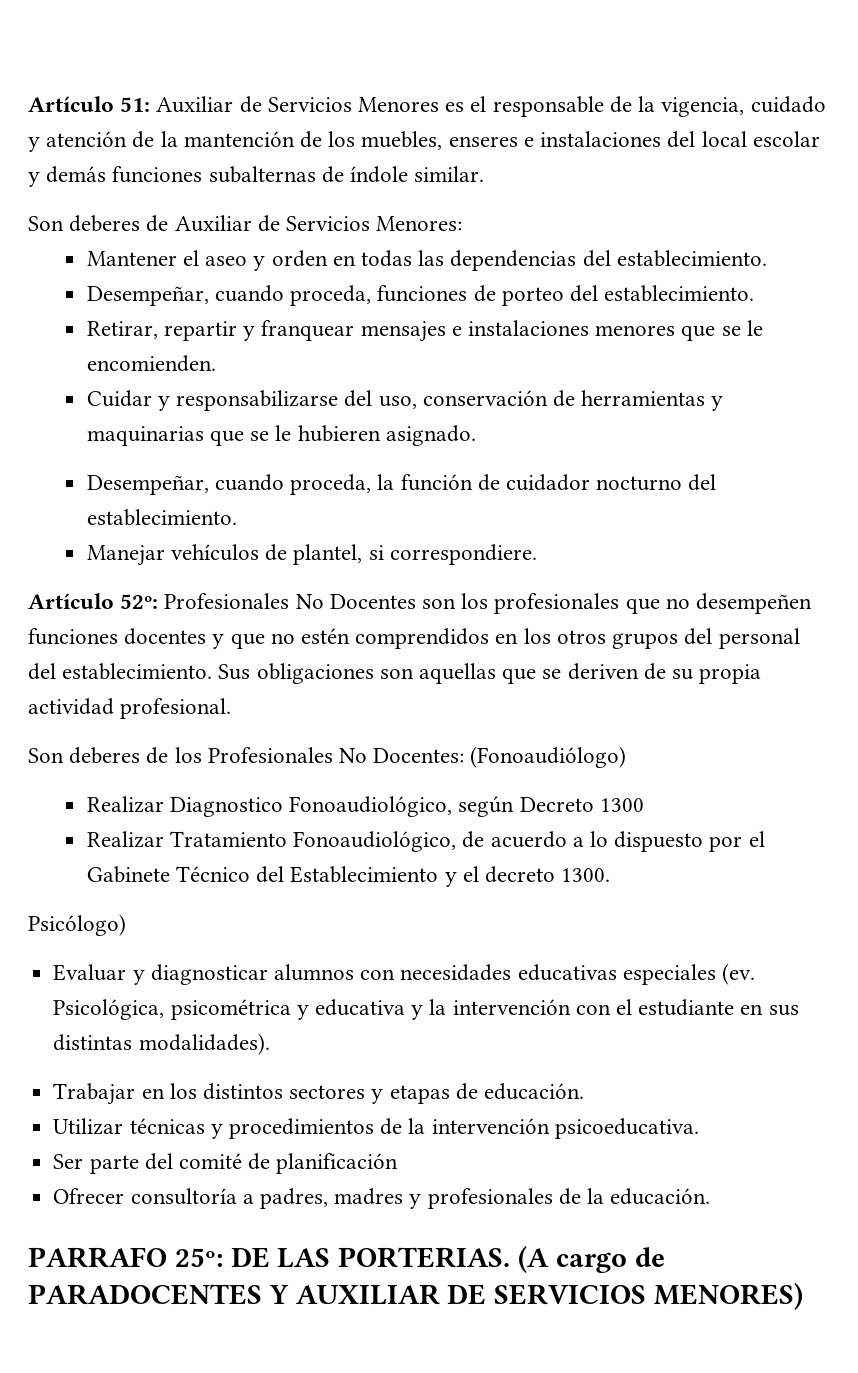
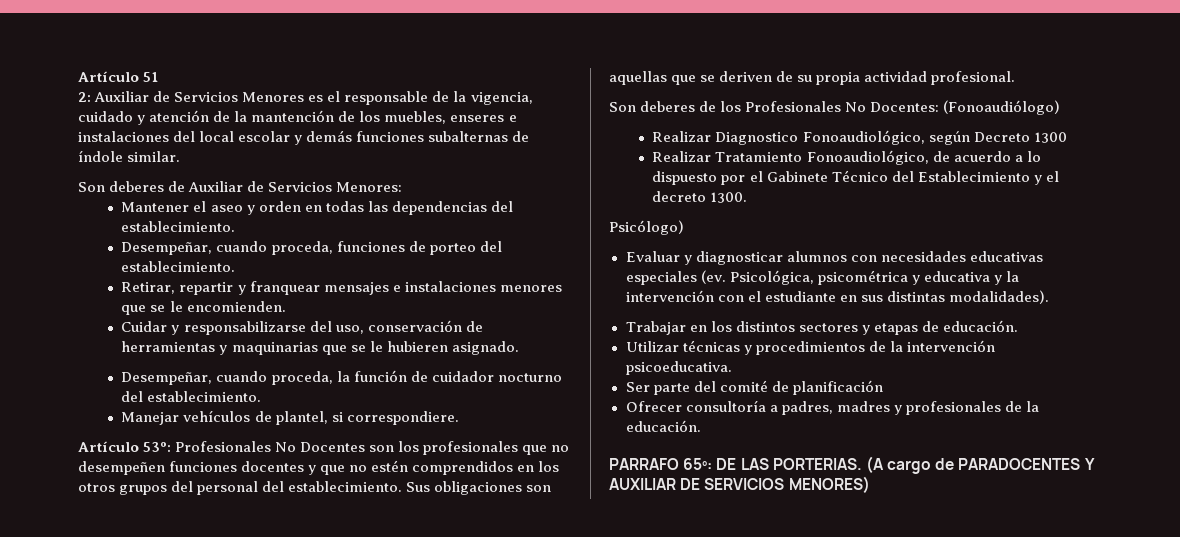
- Artículo 51: Auxiliar de Servicios Menores es el responsable de la vigencia, cuidado y atención de la mantención de los muebles, enseres e instalaciones del local escolar y demás funciones subalternas de índole similar.
+ Artículo 51
+ 2: Auxiliar de Servicios Menores es el responsable de la vigencia, cuidado y atención de la mantención de los muebles, enseres e instalaciones del local escolar y demás funciones subalternas de índole similar.
- Artículo 52º: Profesionales No Docentes son los profesionales que no desempeñen funciones docentes y que no estén comprendidos en los otros grupos del personal del establecimiento.
+ Artículo 53º: Profesionales No Docentes son los profesionales que no desempeñen funciones docentes y que no estén comprendidos en los otros grupos del personal del establecimiento.
- PARRAFO 25º: DE LAS PORTERIAS.
+ PARRAFO 65º: DE LAS PORTERIAS.

